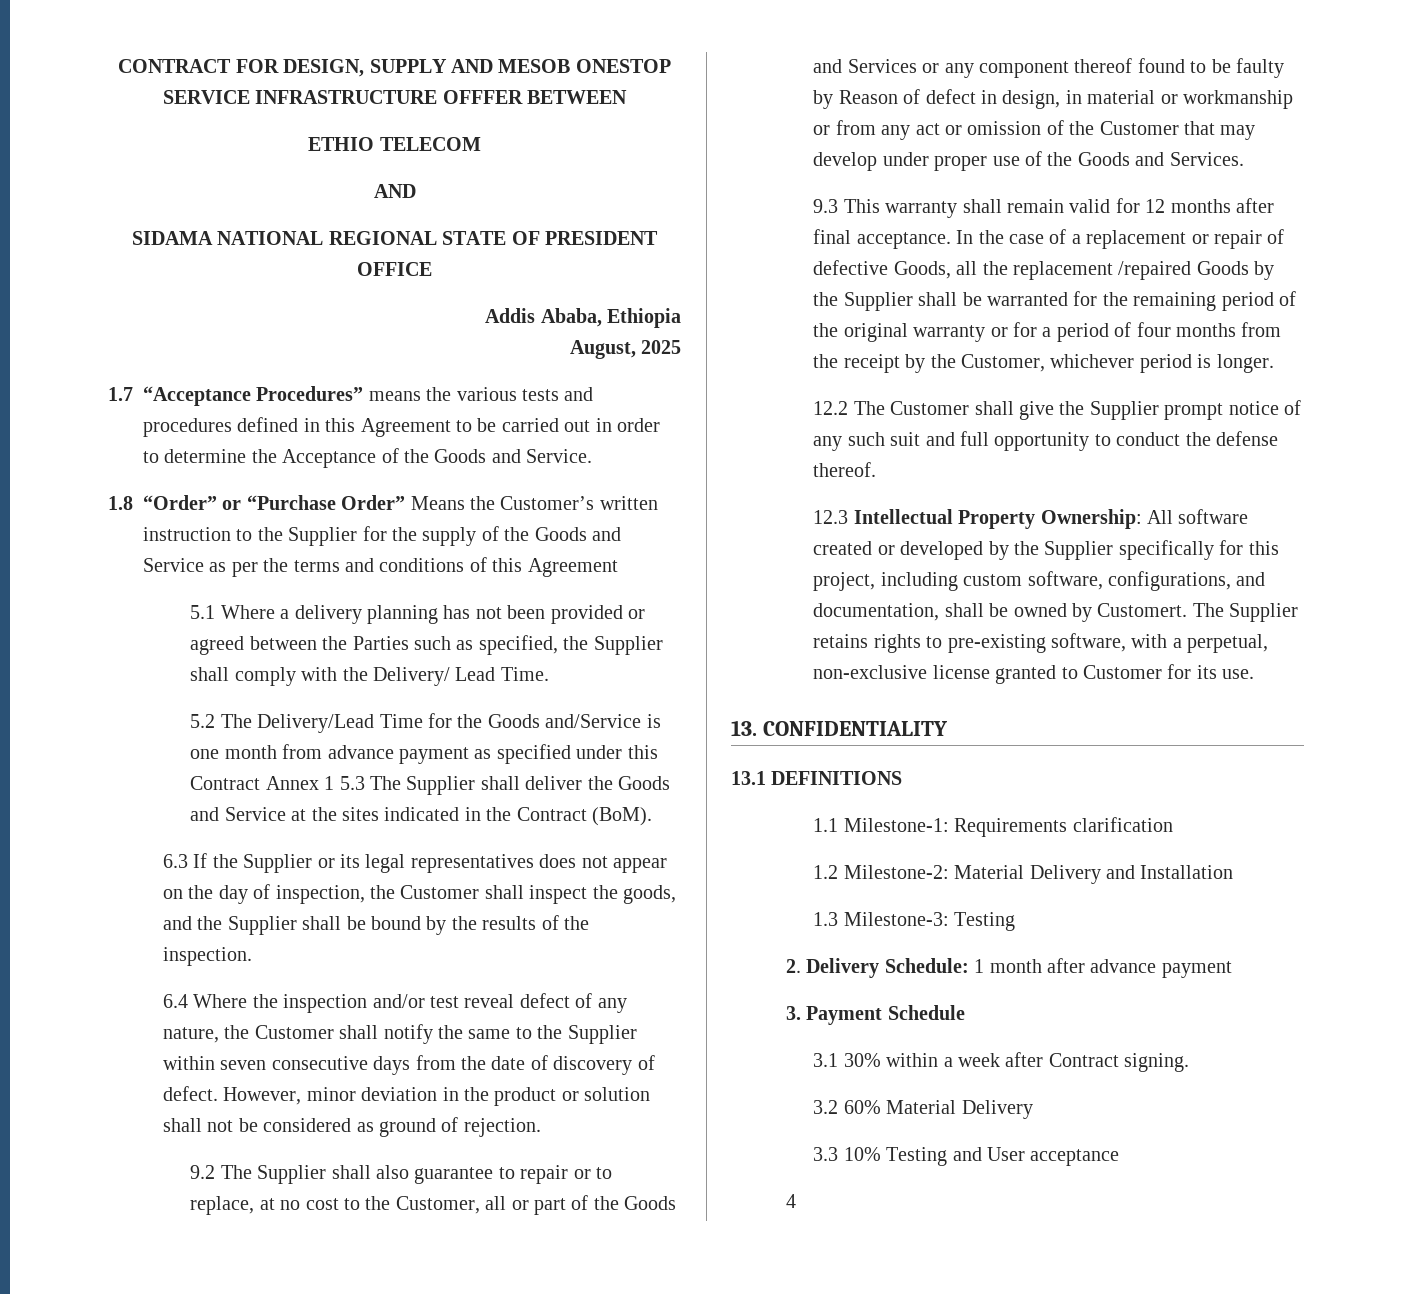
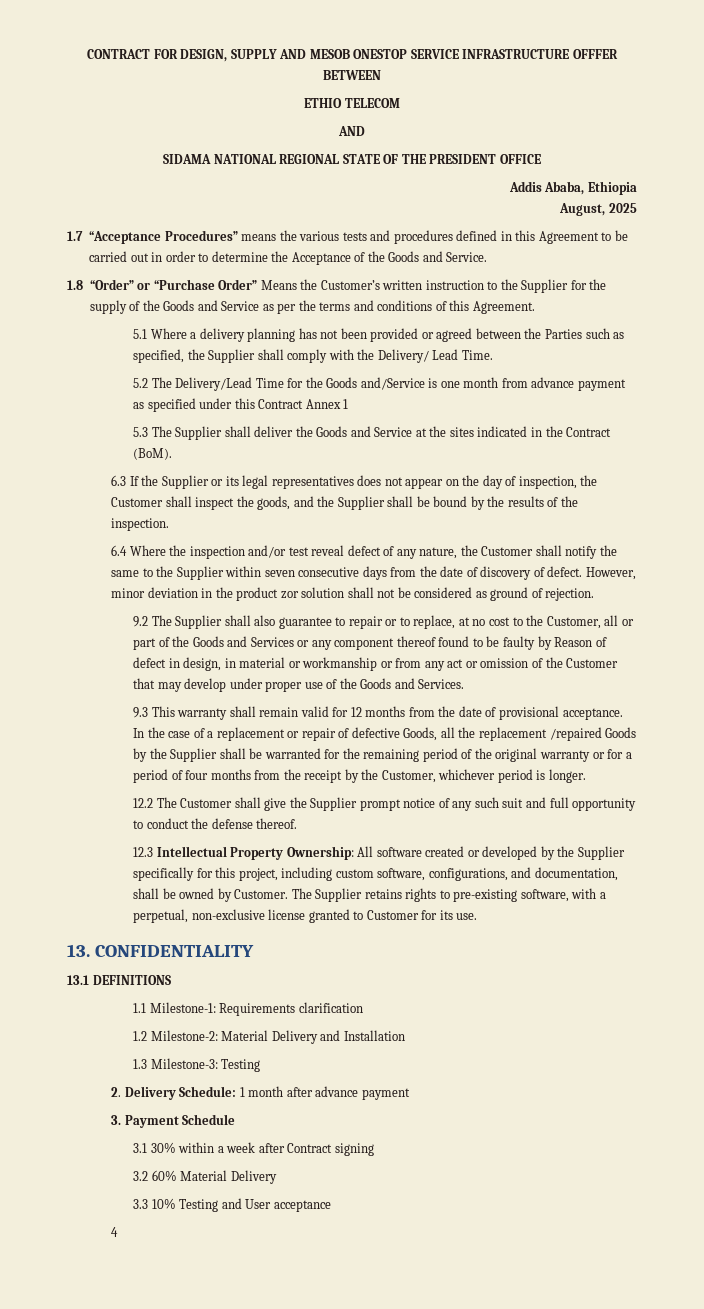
- SIDAMA NATIONAL REGIONAL STATE OF PRESIDENT OFFICE
+ SIDAMA NATIONAL REGIONAL STATE OF THE PRESIDENT OFFICE
- 1.8 “Order” or “Purchase Order” Means the Customer’s written instruction to the Supplier for the supply of the Goods and Service as per the terms and conditions of this Agreement
+ 1.8 “Order” or “Purchase Order” Means the Customer’s written instruction to the Supplier for the supply of the Goods and Service as per the terms and conditions of this Agreement.
- 5.2 The Delivery/Lead Time for the Goods and/Service is one month from advance payment as specified under this Contract Annex 1 5.3 The Supplier shall deliver the Goods and Service at the sites indicated in the Contract (BoM).
+ 5.2 The Delivery/Lead Time for the Goods and/Service is one month from advance payment as specified under this Contract Annex 1
+ 5.3 The Supplier shall deliver the Goods and Service at the sites indicated in the Contract (BoM).
- However, minor deviation in the product or solution shall not be considered as ground of rejection.
+ However, minor deviation in the product zor solution shall not be considered as ground of rejection.
- 9.3 This warranty shall remain valid for 12 months after final acceptance.
+ 9.3 This warranty shall remain valid for 12 months from the date of provisional acceptance.
- 12.3 Intellectual Property Ownership: All software created or developed by the Supplier specifically for this project, including custom software, configurations, and documentation, shall be owned by Customert.
+ 12.3 Intellectual Property Ownership: All software created or developed by the Supplier specifically for this project, including custom software, configurations, and documentation, shall be owned by Customer.
- 3.1 30% within a week after Contract signing.
+ 3.1 30% within a week after Contract signing

